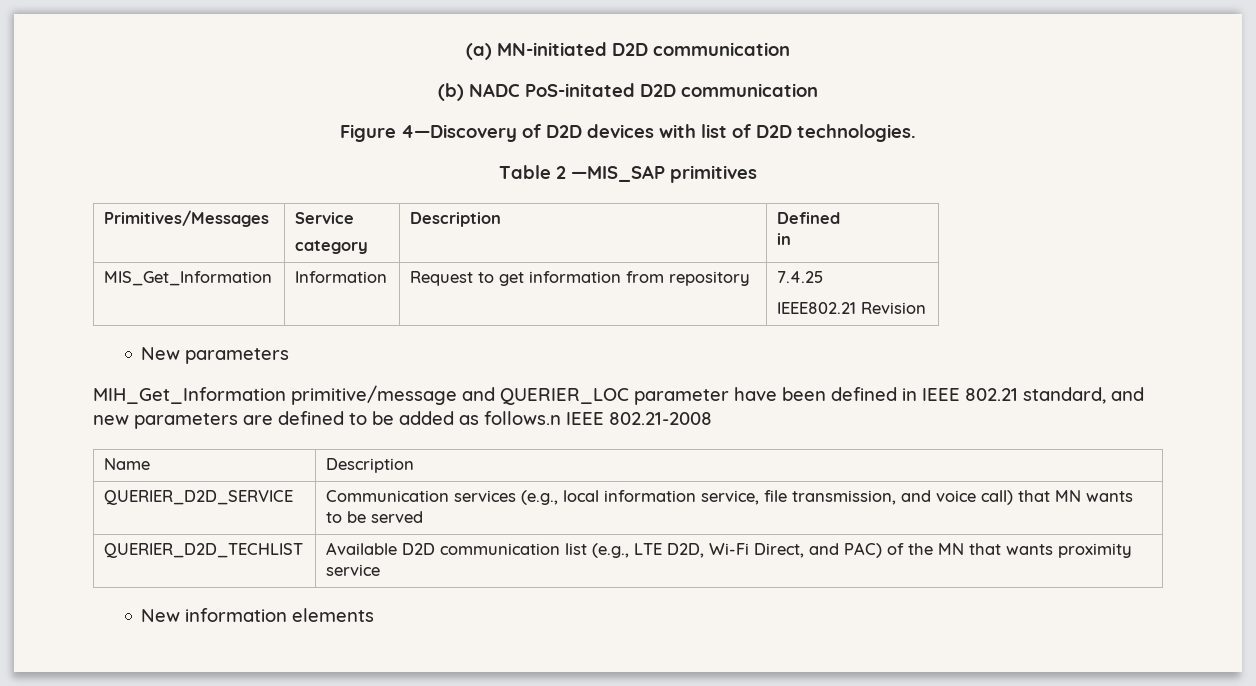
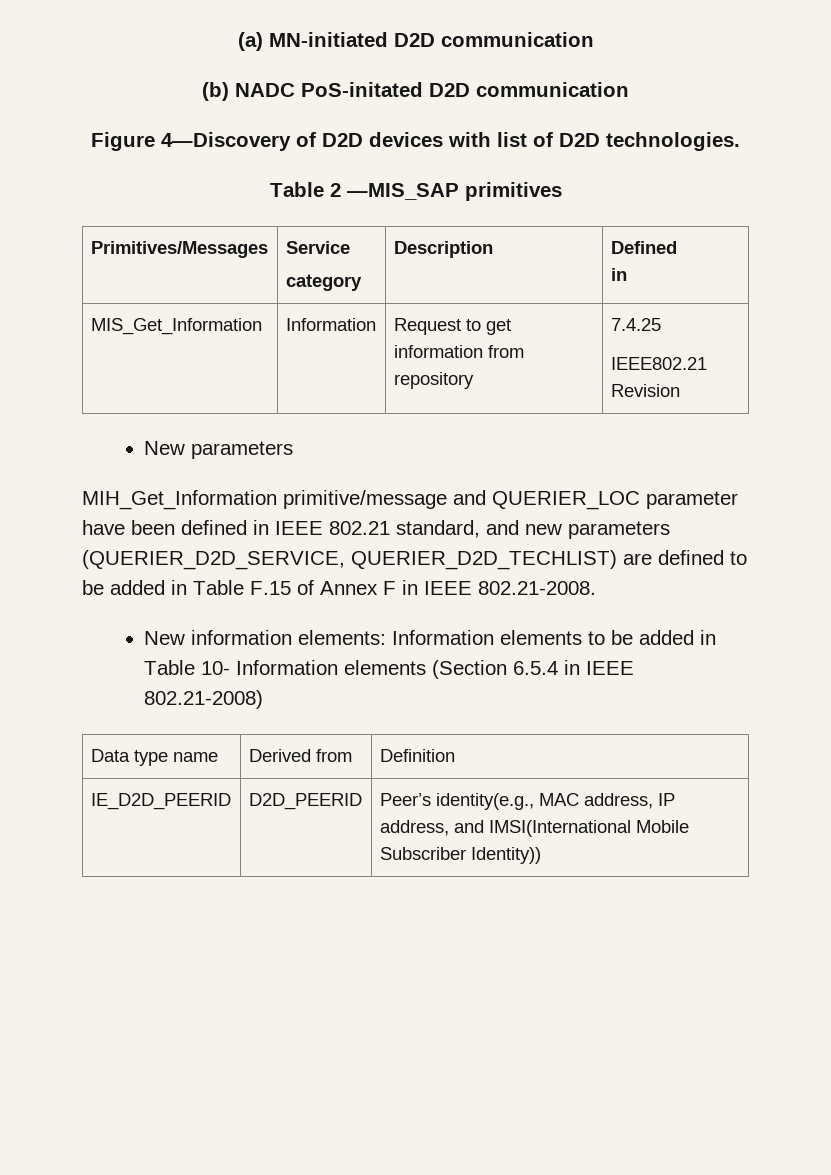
- MIH_Get_Information primitive/message and QUERIER_LOC parameter have been defined in IEEE 802.21 standard, and new parameters are defined to be added as follows.n IEEE 802.21-2008
- Name | Description
- QUERIER_D2D_SERVICE | Communication services (e.g., local information service, file transmission, and voice call) that MN wants to be served
- QUERIER_D2D_TECHLIST | Available D2D communication list (e.g., LTE D2D, Wi-Fi Direct, and PAC) of the MN that wants proximity service
- New information elements
+ MIH_Get_Information primitive/message and QUERIER_LOC parameter have been defined in IEEE 802.21 standard, and new parameters (QUERIER_D2D_SERVICE, QUERIER_D2D_TECHLIST) are defined to be added in Table F.15 of Annex F in IEEE 802.21-2008.
+ New information elements: Information elements to be added in Table 10- Information elements (Section 6.5.4 in IEEE 802.21-2008)
+ Data type name | Derived from | Definition
+ IE_D2D_PEERID | D2D_PEERID | Peer’s identity(e.g., MAC address, IP address, and IMSI(International Mobile Subscriber Identity))

